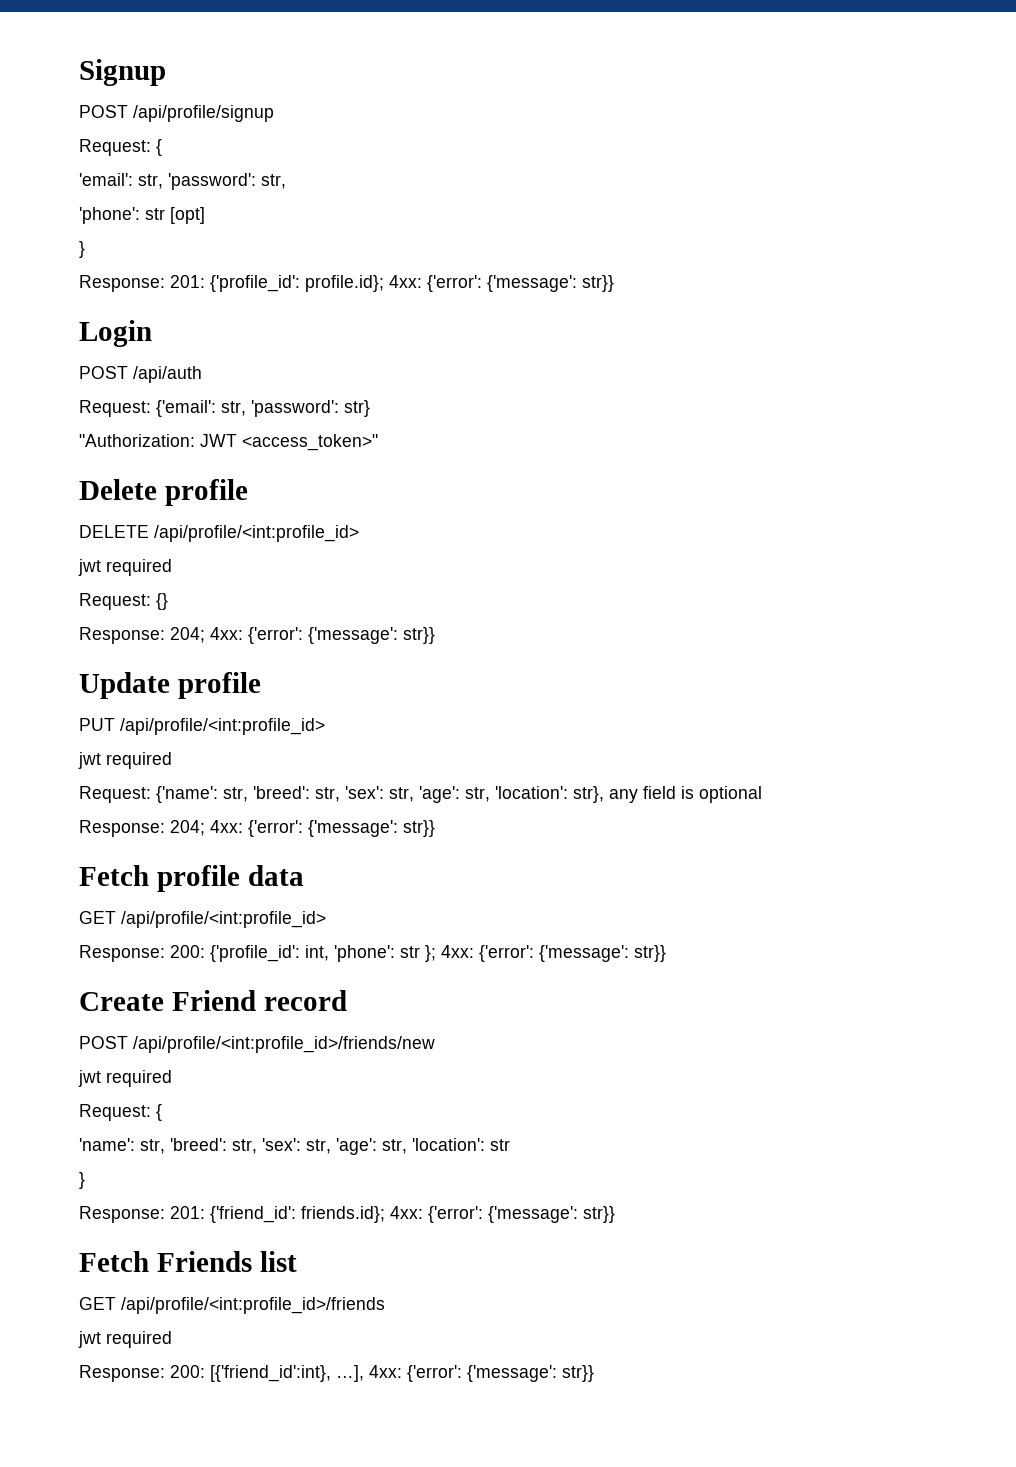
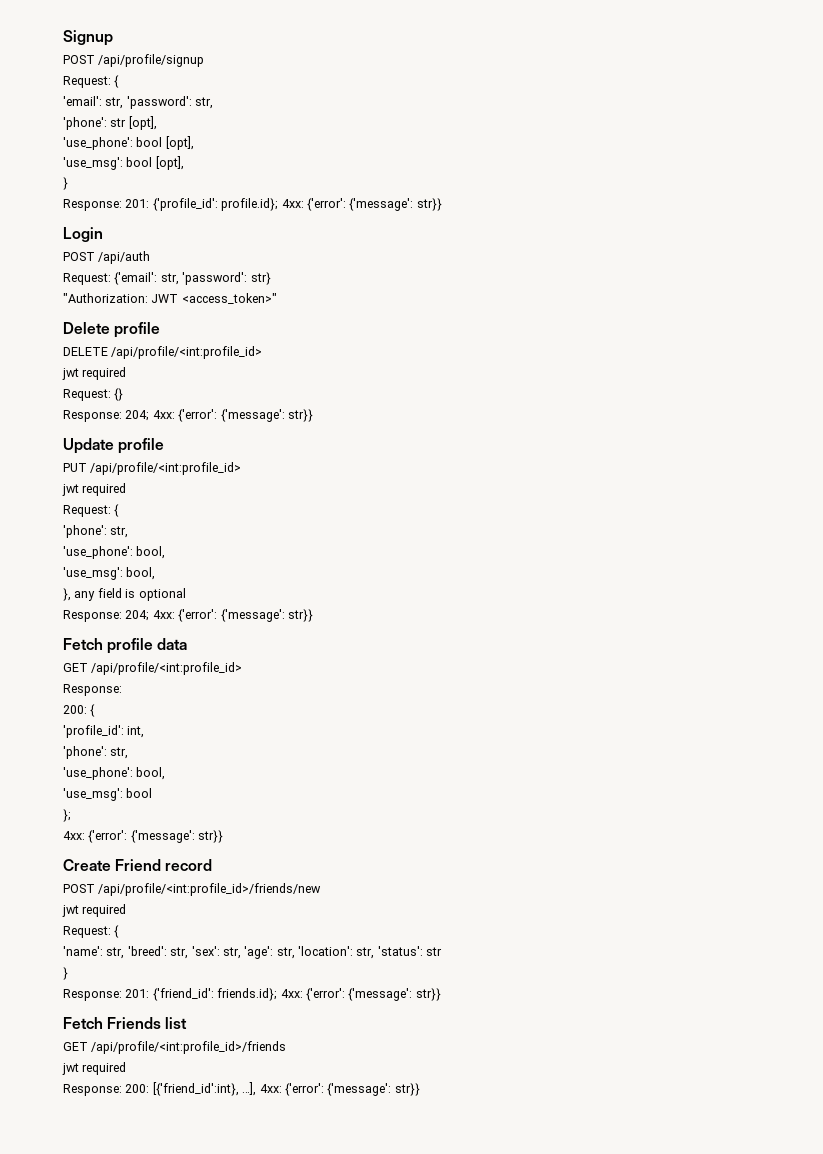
- 'phone': str [opt]
+ 'phone': str [opt],
+ 'use_phone': bool [opt],
+ 'use_msg': bool [opt],
  PUT /api/profile/<int:profile_id>
  jwt required
- Request: {'name': str, 'breed': str, 'sex': str, 'age': str, 'location': str}, any field is optional
+ Request: {
+ 'phone': str,
+ 'use_phone': bool,
+ 'use_msg': bool,
+ }, any field is optional
  GET /api/profile/<int:profile_id>
- Response: 200: {'profile_id': int, 'phone': str }; 4xx: {'error': {'message': str}}
+ Response:
+ 200: {
+ 'profile_id': int,
+ 'phone': str,
+ 'use_phone': bool,
+ 'use_msg': bool
+ };
+ 4xx: {'error': {'message': str}}
- 'name': str, 'breed': str, 'sex': str, 'age': str, 'location': str
+ 'name': str, 'breed': str, 'sex': str, 'age': str, 'location': str, 'status': str

